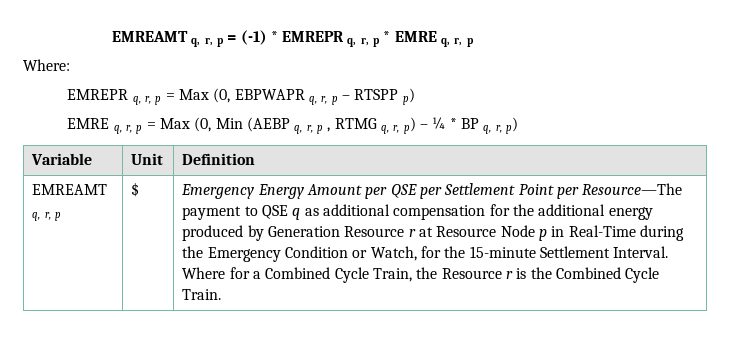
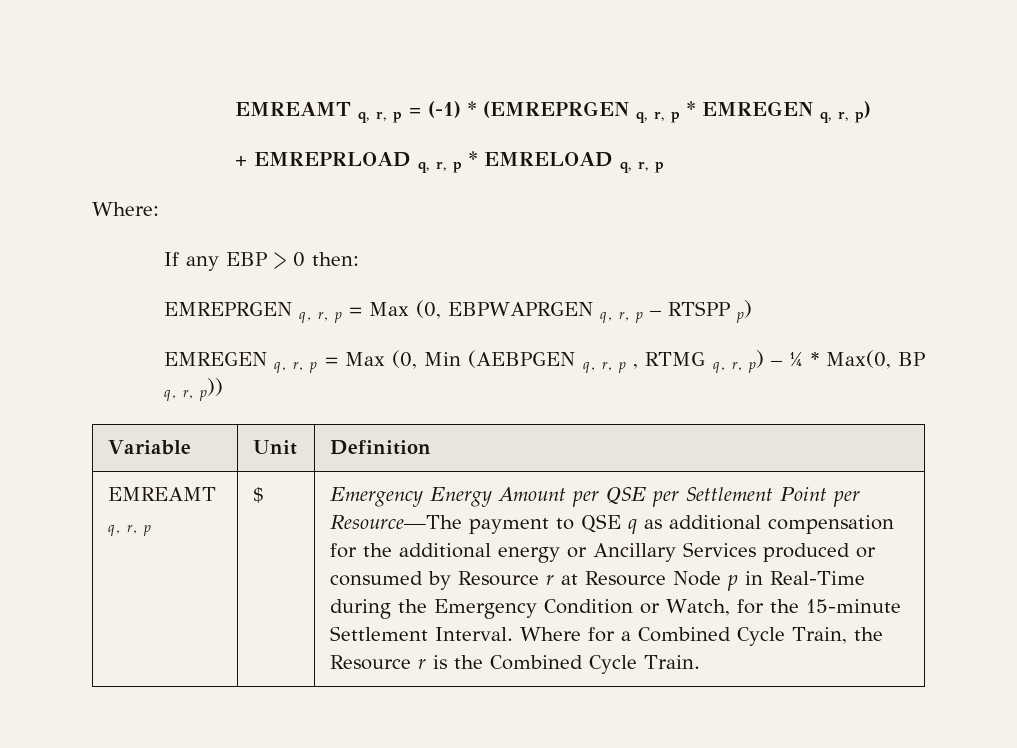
- EMREAMT q, r, p = (-1) * EMREPR q, r, p * EMRE q, r, p
+ EMREAMT q, r, p = (-1) * (EMREPRGEN q, r, p * EMREGEN q, r, p)
+ + EMREPRLOAD q, r, p * EMRELOAD q, r, p
  Where:
- EMREPR q, r, p = Max (0, EBPWAPR q, r, p – RTSPP p)
+ If any EBP > 0 then:
+ EMREPRGEN q, r, p = Max (0, EBPWAPRGEN q, r, p – RTSPP p)
- EMRE q, r, p = Max (0, Min (AEBP q, r, p , RTMG q, r, p) – ¼ * BP q, r, p)
+ EMREGEN q, r, p = Max (0, Min (AEBPGEN q, r, p , RTMG q, r, p) – ¼ * Max(0, BP q, r, p))
- Emergency Energy Amount per QSE per Settlement Point per Resource—The payment to QSE q as additional compensation for the additional energy produced by Generation Resource r at Resource Node p in Real-Time during the Emergency Condition or Watch, for the 15-minute Settlement Interval.
+ Emergency Energy Amount per QSE per Settlement Point per Resource—The payment to QSE q as additional compensation for the additional energy or Ancillary Services produced or consumed by Resource r at Resource Node p in Real-Time during the Emergency Condition or Watch, for the 15-minute Settlement Interval.

